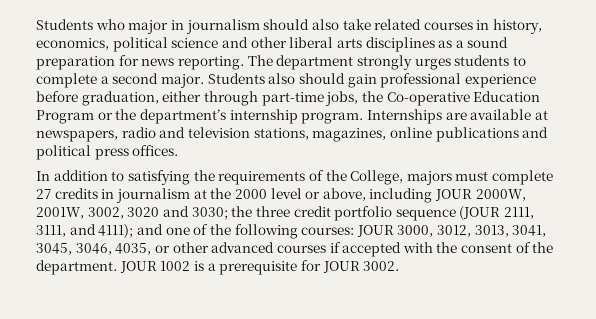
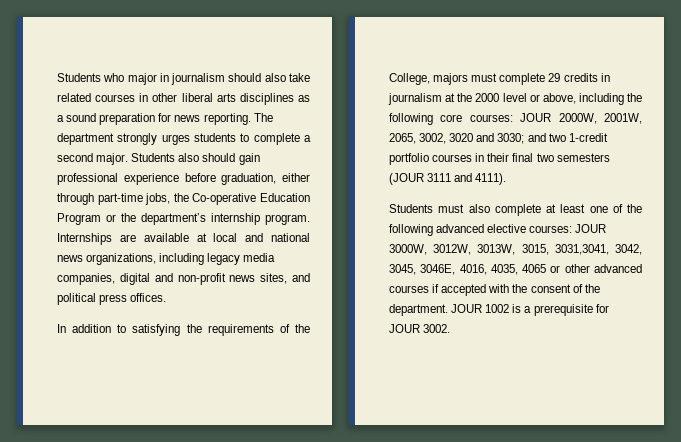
- Students who major in journalism should also take related courses in history, economics, political science and other liberal arts disciplines as a sound preparation for news reporting.
+ Students who major in journalism should also take related courses in other liberal arts disciplines as a sound preparation for news reporting.
- Internships are available at newspapers, radio and television stations, magazines, online publications and political press offices.
+ Internships are available at local and national news organizations, including legacy media companies, digital and non-profit news sites, and political press offices.
- In addition to satisfying the requirements of the College, majors must complete 27 credits in journalism at the 2000 level or above, including JOUR 2000W, 2001W, 3002, 3020 and 3030; the three credit portfolio sequence (JOUR 2111, 3111, and 4111); and one of the following courses: JOUR 3000, 3012, 3013, 3041, 3045, 3046, 4035, or other advanced courses if accepted with the consent of the department.
+ In addition to satisfying the requirements of the College, majors must complete 29 credits in journalism at the 2000 level or above, including the following core courses: JOUR 2000W, 2001W, 2065, 3002, 3020 and 3030; and two 1-credit portfolio courses in their final two semesters (JOUR 3111 and 4111).
+ Students must also complete at least one of the following advanced elective courses: JOUR 3000W, 3012W, 3013W, 3015, 3031,3041, 3042, 3045, 3046E, 4016, 4035, 4065 or other advanced courses if accepted with the consent of the department.

